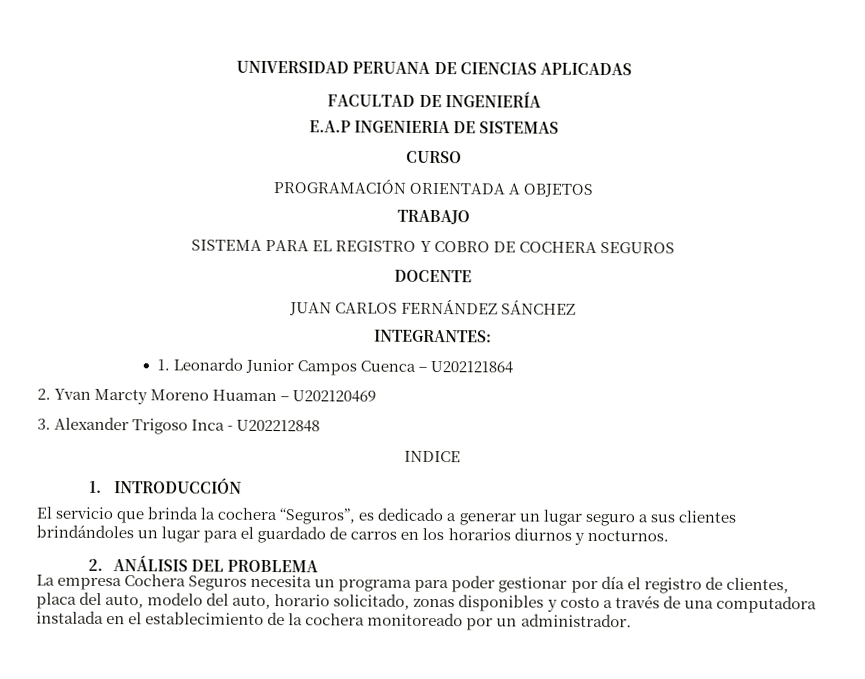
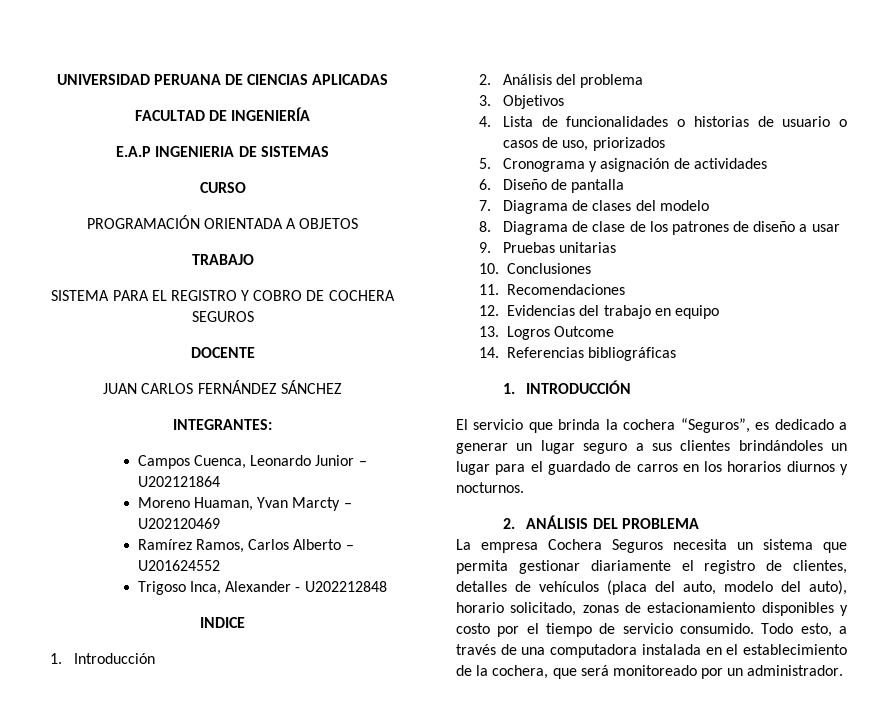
- 1. Leonardo Junior Campos Cuenca – U202121864
- 2. Yvan Marcty Moreno Huaman – U202120469
- 3. Alexander Trigoso Inca - U202212848
+ Campos Cuenca, Leonardo Junior – U202121864
+ Moreno Huaman, Yvan Marcty – U202120469
+ Ramírez Ramos, Carlos Alberto – U201624552
+ Trigoso Inca, Alexander - U202212848
  INDICE
+ 1. Introducción
+ 2. Análisis del problema
+ 3. Objetivos
+ 4. Lista de funcionalidades o historias de usuario o casos de uso, priorizados
+ 5. Cronograma y asignación de actividades
+ 6. Diseño de pantalla
+ 7. Diagrama de clases del modelo
+ 8. Diagrama de clase de los patrones de diseño a usar
+ 9. Pruebas unitarias
+ 10. Conclusiones
+ 11. Recomendaciones
+ 12. Evidencias del trabajo en equipo
+ 13. Logros Outcome
+ 14. Referencias bibliográficas
- La empresa Cochera Seguros necesita un programa para poder gestionar por día el registro de clientes, placa del auto, modelo del auto, horario solicitado, zonas disponibles y costo a través de una computadora instalada en el establecimiento de la cochera monitoreado por un administrador.
+ La empresa Cochera Seguros necesita un sistema que permita gestionar diariamente el registro de clientes, detalles de vehículos (placa del auto, modelo del auto), horario solicitado, zonas de estacionamiento disponibles y costo por el tiempo de servicio consumido. Todo esto, a través de una computadora instalada en el establecimiento de la cochera, que será monitoreado por un administrador.

